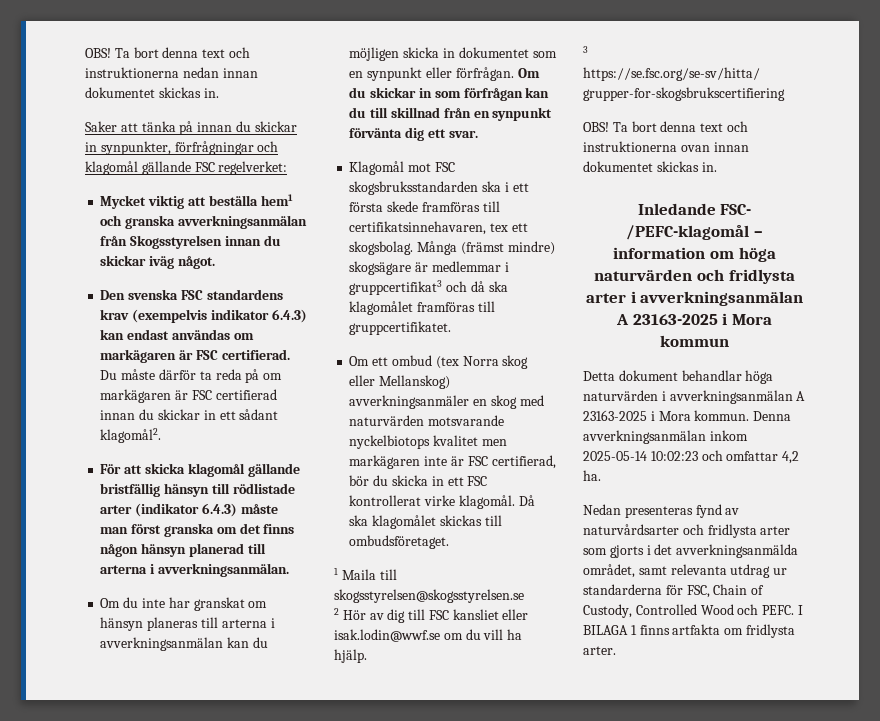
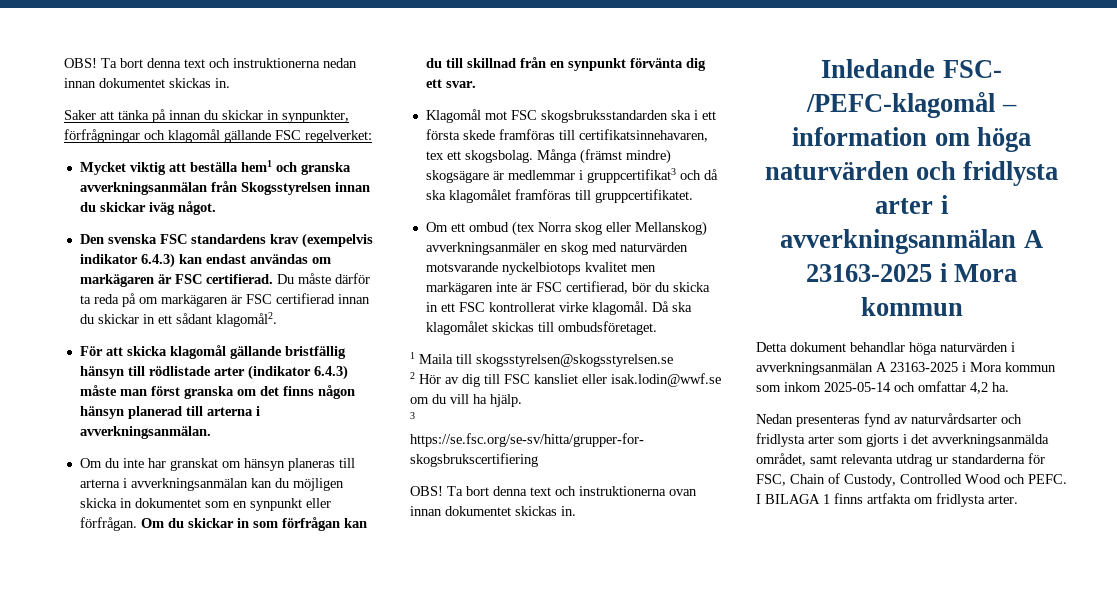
- Detta dokument behandlar höga naturvärden i avverkningsanmälan A 23163-2025 i Mora kommun. Denna avverkningsanmälan inkom 2025-05-14 10:02:23 och omfattar 4,2 ha.
+ Detta dokument behandlar höga naturvärden i avverkningsanmälan A 23163-2025 i Mora kommun som inkom 2025-05-14 och omfattar 4,2 ha.

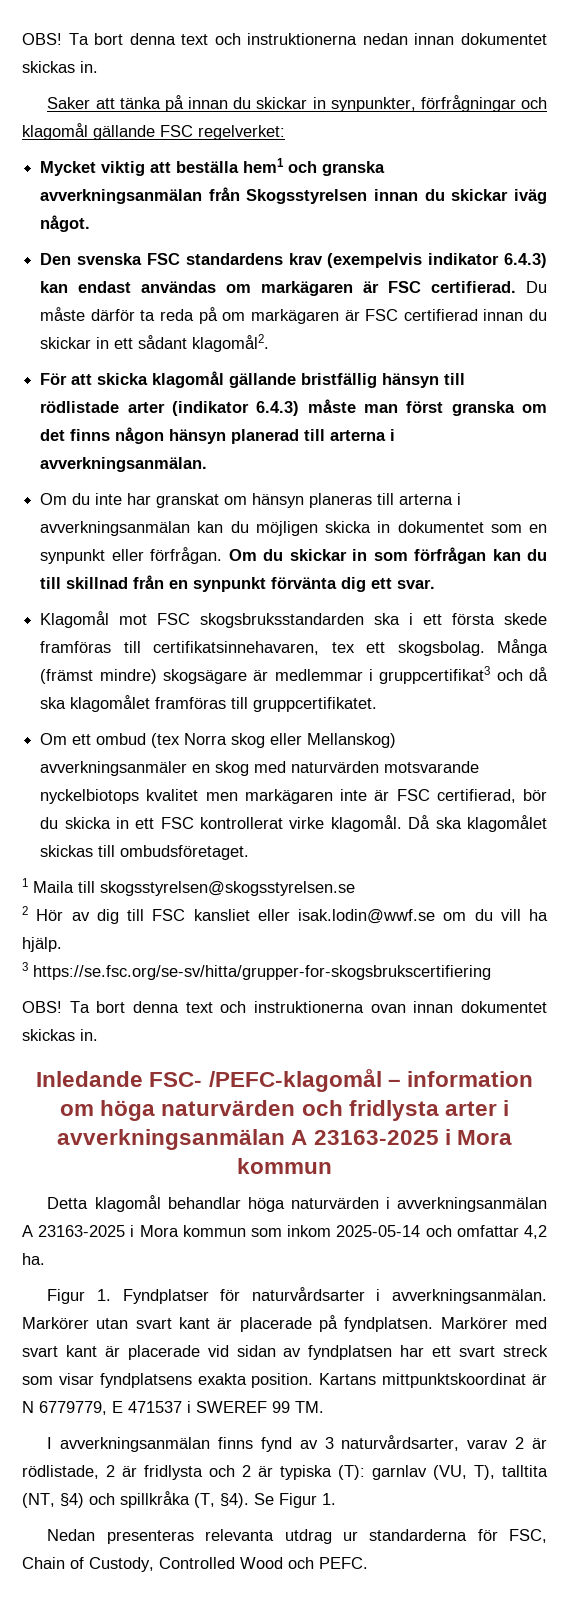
- Detta dokument behandlar höga naturvärden i avverkningsanmälan A 23163-2025 i Mora kommun som inkom 2025-05-14 och omfattar 4,2 ha.
+ Detta klagomål behandlar höga naturvärden i avverkningsanmälan A 23163-2025 i Mora kommun som inkom 2025-05-14 och omfattar 4,2 ha.
- Nedan presenteras fynd av naturvårdsarter och fridlysta arter som gjorts i det avverkningsanmälda området, samt relevanta utdrag ur standarderna för FSC, Chain of Custody, Controlled Wood och PEFC. I BILAGA 1 finns artfakta om fridlysta arter.
+ Figur 1. Fyndplatser för naturvårdsarter i avverkningsanmälan. Markörer utan svart kant är placerade på fyndplatsen. Markörer med svart kant är placerade vid sidan av fyndplatsen har ett svart streck som visar fyndplatsens exakta position. Kartans mittpunktskoordinat är N 6779779, E 471537 i SWEREF 99 TM.
+ I avverkningsanmälan finns fynd av 3 naturvårdsarter, varav 2 är rödlistade, 2 är fridlysta och 2 är typiska (T): garnlav (VU, T), talltita (NT, §4) och spillkråka (T, §4). Se Figur 1.
+ Nedan presenteras relevanta utdrag ur standarderna för FSC, Chain of Custody, Controlled Wood och PEFC.

